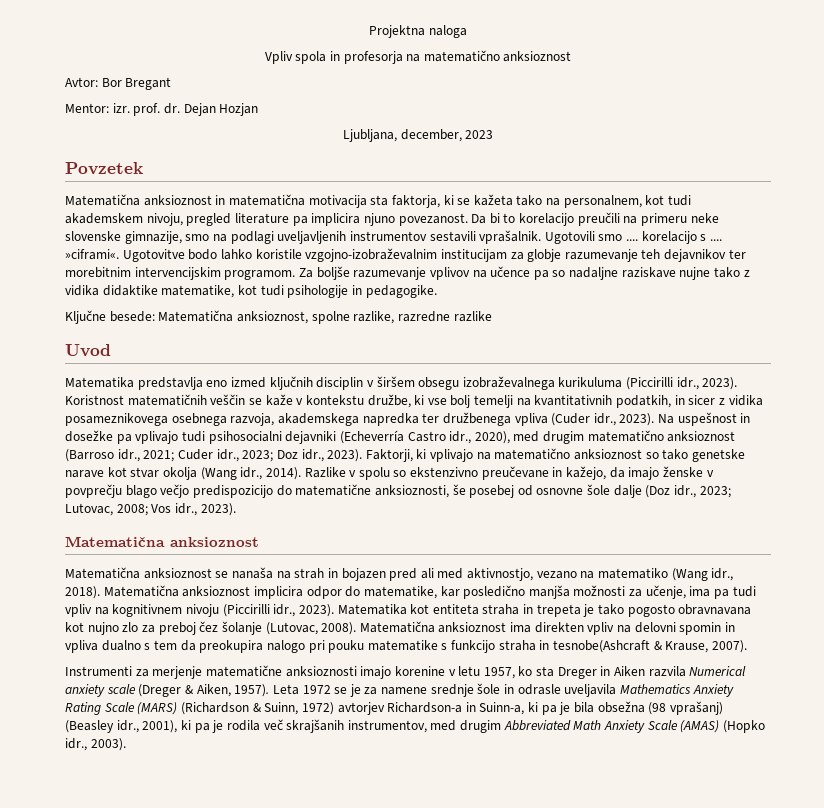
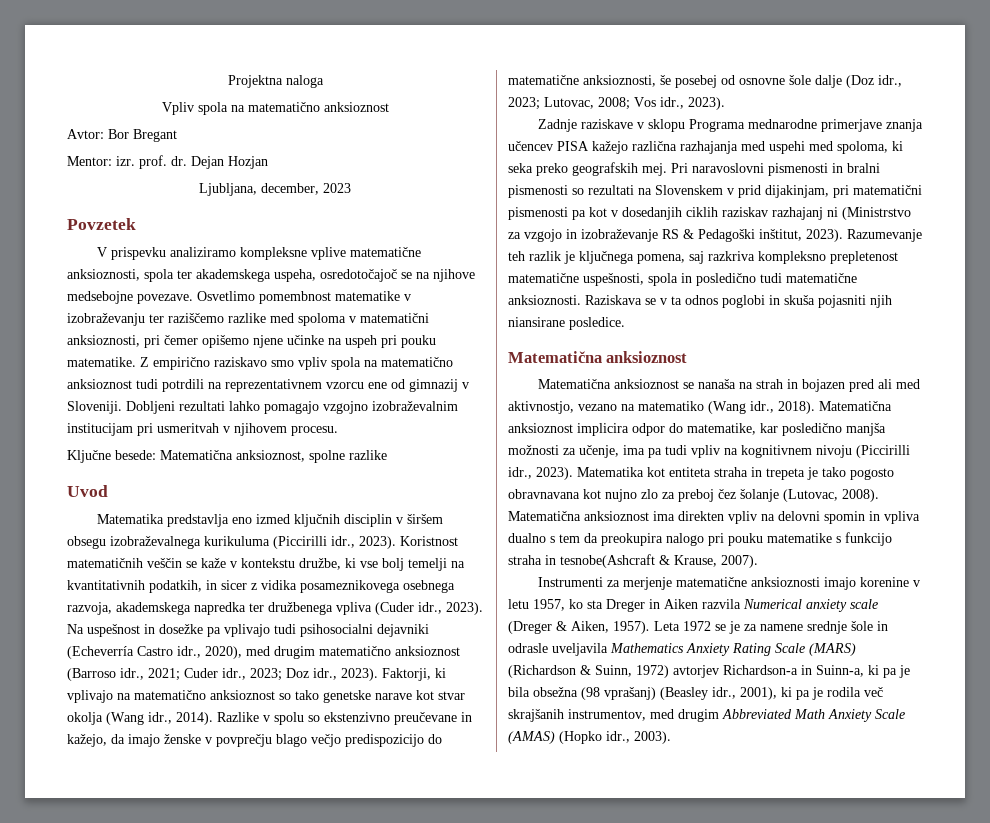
- Vpliv spola in profesorja na matematično anksioznost
+ Vpliv spola na matematično anksioznost
- Matematična anksioznost in matematična motivacija sta faktorja, ki se kažeta tako na personalnem, kot tudi akademskem nivoju, pregled literature pa implicira njuno povezanost. Da bi to korelacijo preučili na primeru neke slovenske gimnazije, smo na podlagi uveljavljenih instrumentov sestavili vprašalnik. Ugotovili smo .... korelacijo s .... »ciframi«. Ugotovitve bodo lahko koristile vzgojno-izobraževalnim institucijam za globje razumevanje teh dejavnikov ter morebitnim intervencijskim programom. Za boljše razumevanje vplivov na učence pa so nadaljne raziskave nujne tako z vidika didaktike matematike, kot tudi psihologije in pedagogike.
+ V prispevku analiziramo kompleksne vplive matematične anksioznosti, spola ter akademskega uspeha, osredotočajoč se na njihove medsebojne povezave. Osvetlimo pomembnost matematike v izobraževanju ter raziščemo razlike med spoloma v matematični anksioznosti, pri čemer opišemo njene učinke na uspeh pri pouku matematike. Z empirično raziskavo smo vpliv spola na matematično anksioznost tudi potrdili na reprezentativnem vzorcu ene od gimnazij v Sloveniji. Dobljeni rezultati lahko pomagajo vzgojno izobraževalnim institucijam pri usmeritvah v njihovem procesu.
- Ključne besede: Matematična anksioznost, spolne razlike, razredne razlike
+ Ključne besede: Matematična anksioznost, spolne razlike
+ Zadnje raziskave v sklopu Programa mednarodne primerjave znanja učencev PISA kažejo različna razhajanja med uspehi med spoloma, ki seka preko geografskih mej. Pri naravoslovni pismenosti in bralni pismenosti so rezultati na Slovenskem v prid dijakinjam, pri matematični pismenosti pa kot v dosedanjih ciklih raziskav razhajanj ni (Ministrstvo za vzgojo in izobraževanje RS & Pedagoški inštitut, 2023). Razumevanje teh razlik je ključnega pomena, saj razkriva kompleksno prepletenost matematične uspešnosti, spola in posledično tudi matematične anksioznosti. Raziskava se v ta odnos poglobi in skuša pojasniti njih niansirane posledice.

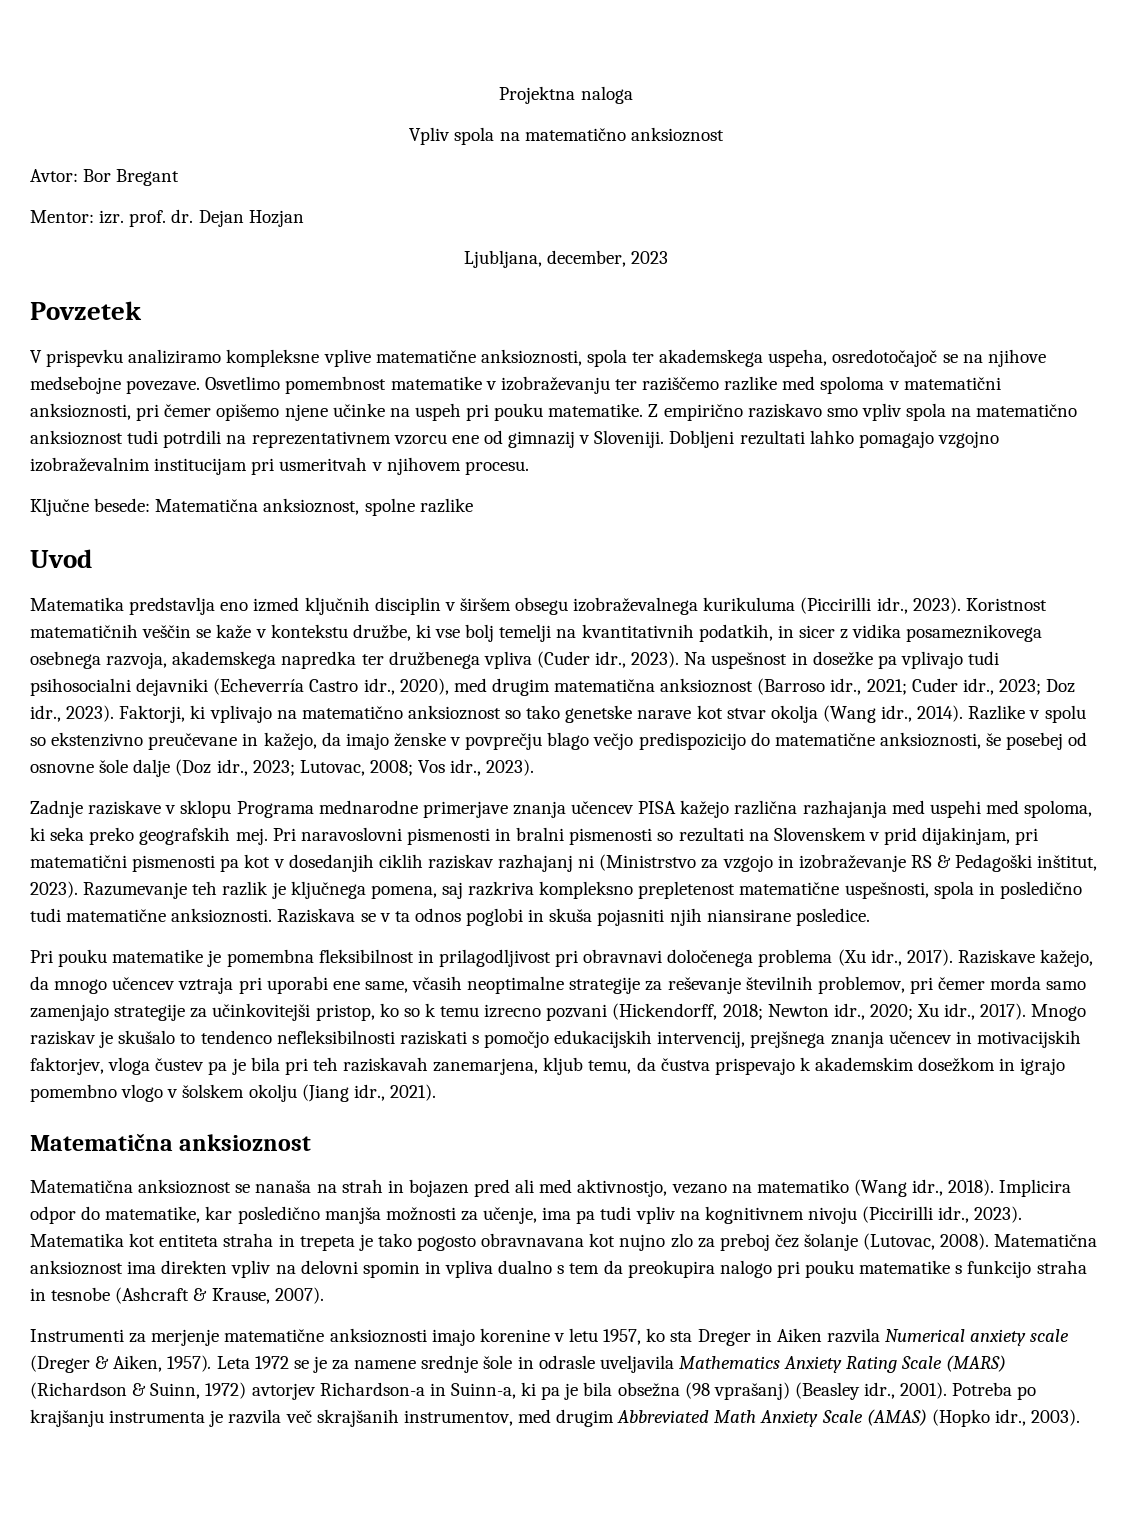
- Na uspešnost in dosežke pa vplivajo tudi psihosocialni dejavniki (Echeverría Castro idr., 2020), med drugim matematično anksioznost (Barroso idr., 2021; Cuder idr., 2023; Doz idr., 2023).
+ Na uspešnost in dosežke pa vplivajo tudi psihosocialni dejavniki (Echeverría Castro idr., 2020), med drugim matematična anksioznost (Barroso idr., 2021; Cuder idr., 2023; Doz idr., 2023).
+ Pri pouku matematike je pomembna fleksibilnost in prilagodljivost pri obravnavi določenega problema (Xu idr., 2017). Raziskave kažejo, da mnogo učencev vztraja pri uporabi ene same, včasih neoptimalne strategije za reševanje številnih problemov, pri čemer morda samo zamenjajo strategije za učinkovitejši pristop, ko so k temu izrecno pozvani (Hickendorff, 2018; Newton idr., 2020; Xu idr., 2017). Mnogo raziskav je skušalo to tendenco nefleksibilnosti raziskati s pomočjo edukacijskih intervencij, prejšnega znanja učencev in motivacijskih faktorjev, vloga čustev pa je bila pri teh raziskavah zanemarjena, kljub temu, da čustva prispevajo k akademskim dosežkom in igrajo pomembno vlogo v šolskem okolju (Jiang idr., 2021).
- Matematična anksioznost implicira odpor do matematike, kar posledično manjša možnosti za učenje, ima pa tudi vpliv na kognitivnem nivoju (Piccirilli idr., 2023).
+ Implicira odpor do matematike, kar posledično manjša možnosti za učenje, ima pa tudi vpliv na kognitivnem nivoju (Piccirilli idr., 2023).
- Matematična anksioznost ima direkten vpliv na delovni spomin in vpliva dualno s tem da preokupira nalogo pri pouku matematike s funkcijo straha in tesnobe(Ashcraft & Krause, 2007).
+ Matematična anksioznost ima direkten vpliv na delovni spomin in vpliva dualno s tem da preokupira nalogo pri pouku matematike s funkcijo straha in tesnobe (Ashcraft & Krause, 2007).
- Leta 1972 se je za namene srednje šole in odrasle uveljavila Mathematics Anxiety Rating Scale (MARS) (Richardson & Suinn, 1972) avtorjev Richardson-a in Suinn-a, ki pa je bila obsežna (98 vprašanj) (Beasley idr., 2001), ki pa je rodila več skrajšanih instrumentov, med drugim Abbreviated Math Anxiety Scale (AMAS) (Hopko idr., 2003).
+ Leta 1972 se je za namene srednje šole in odrasle uveljavila Mathematics Anxiety Rating Scale (MARS) (Richardson & Suinn, 1972) avtorjev Richardson-a in Suinn-a, ki pa je bila obsežna (98 vprašanj) (Beasley idr., 2001). Potreba po krajšanju instrumenta je razvila več skrajšanih instrumentov, med drugim Abbreviated Math Anxiety Scale (AMAS) (Hopko idr., 2003).

